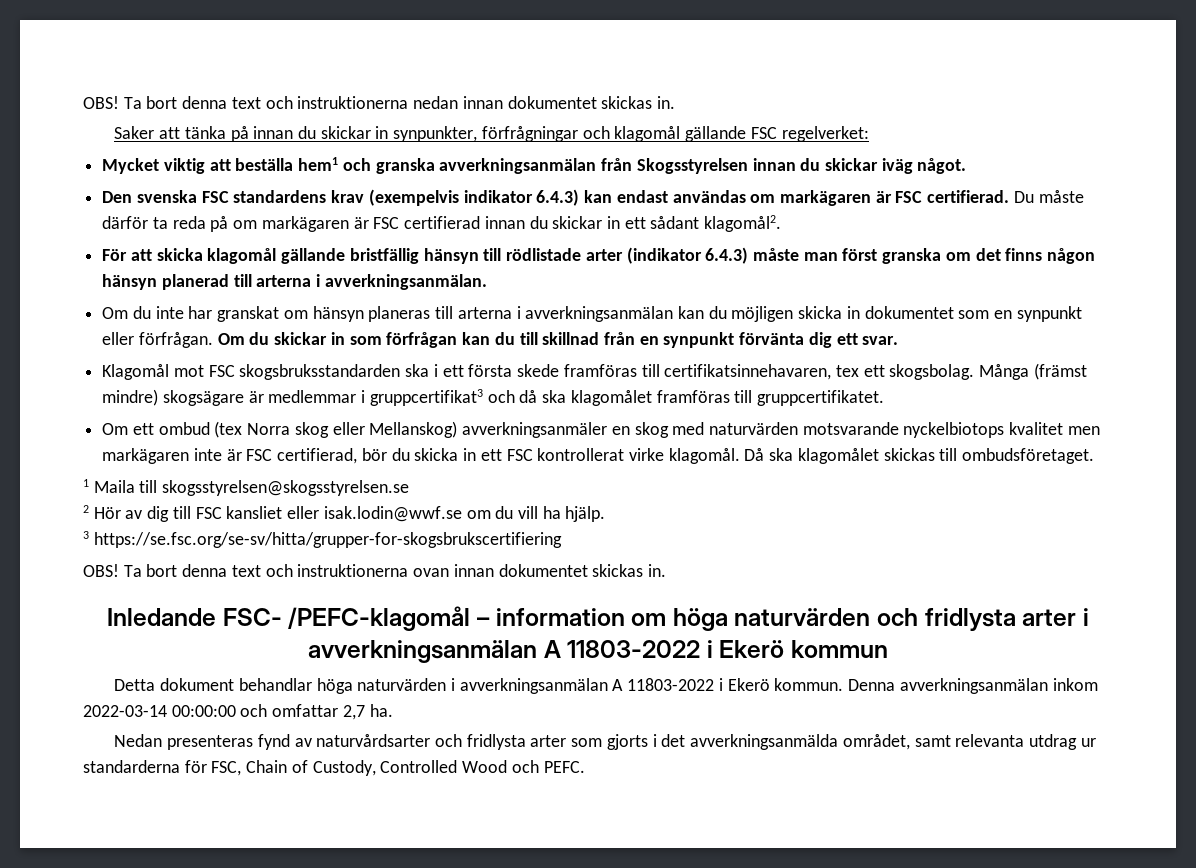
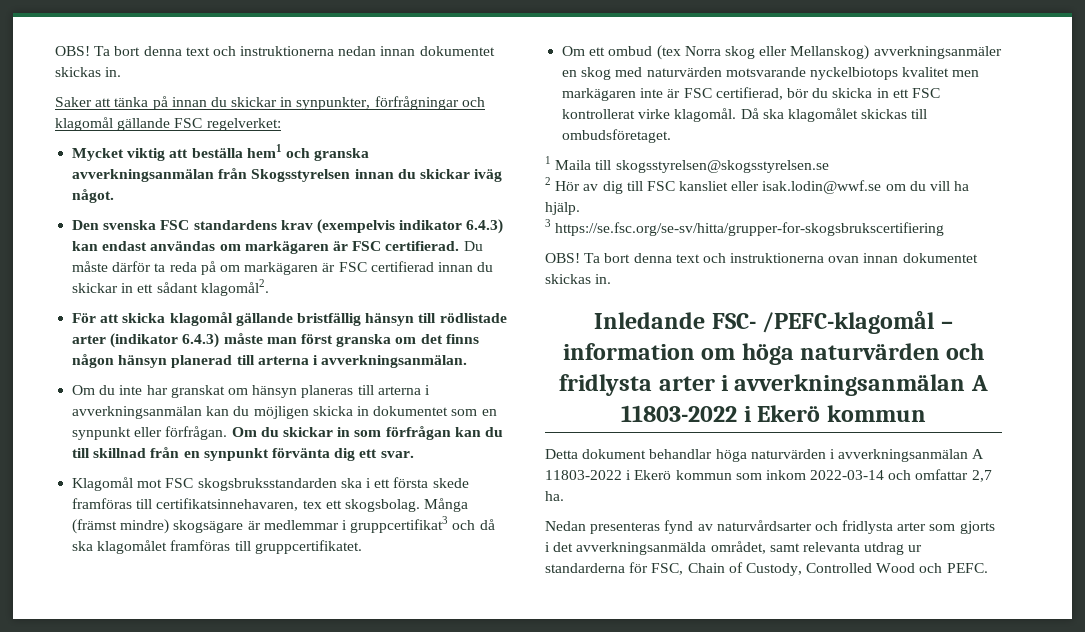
- Detta dokument behandlar höga naturvärden i avverkningsanmälan A 11803-2022 i Ekerö kommun. Denna avverkningsanmälan inkom 2022-03-14 00:00:00 och omfattar 2,7 ha.
+ Detta dokument behandlar höga naturvärden i avverkningsanmälan A 11803-2022 i Ekerö kommun som inkom 2022-03-14 och omfattar 2,7 ha.

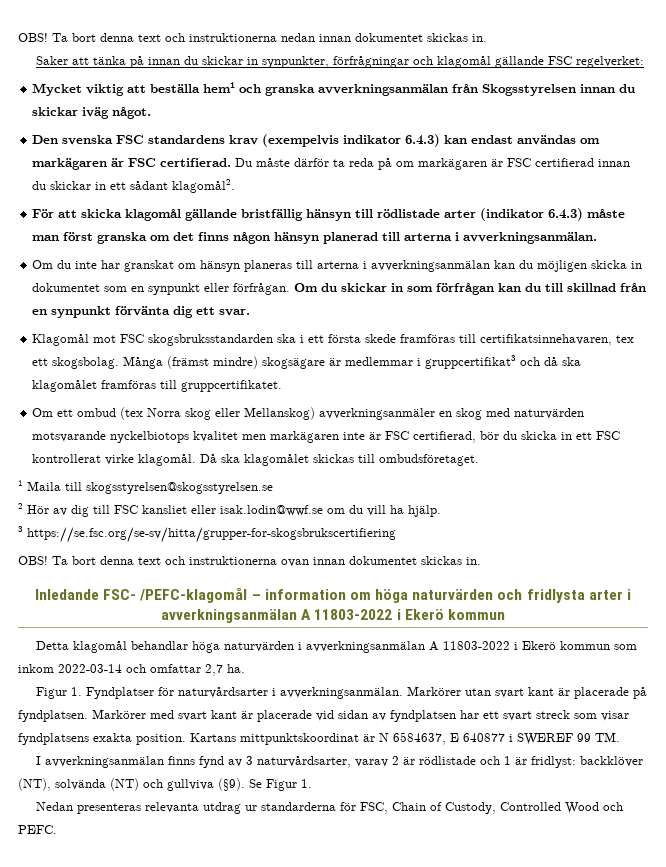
- Detta dokument behandlar höga naturvärden i avverkningsanmälan A 11803-2022 i Ekerö kommun som inkom 2022-03-14 och omfattar 2,7 ha.
+ Detta klagomål behandlar höga naturvärden i avverkningsanmälan A 11803-2022 i Ekerö kommun som inkom 2022-03-14 och omfattar 2,7 ha.
- Nedan presenteras fynd av naturvårdsarter och fridlysta arter som gjorts i det avverkningsanmälda området, samt relevanta utdrag ur standarderna för FSC, Chain of Custody, Controlled Wood och PEFC.
+ Figur 1. Fyndplatser för naturvårdsarter i avverkningsanmälan. Markörer utan svart kant är placerade på fyndplatsen. Markörer med svart kant är placerade vid sidan av fyndplatsen har ett svart streck som visar fyndplatsens exakta position. Kartans mittpunktskoordinat är N 6584637, E 640877 i SWEREF 99 TM.
+ I avverkningsanmälan finns fynd av 3 naturvårdsarter, varav 2 är rödlistade och 1 är fridlyst: backklöver (NT), solvända (NT) och gullviva (§9). Se Figur 1.
+ Nedan presenteras relevanta utdrag ur standarderna för FSC, Chain of Custody, Controlled Wood och PEFC.

